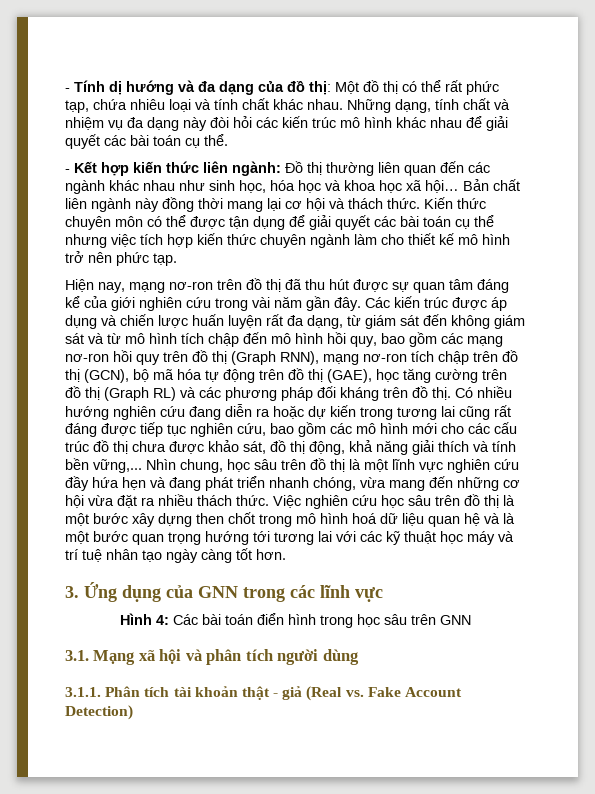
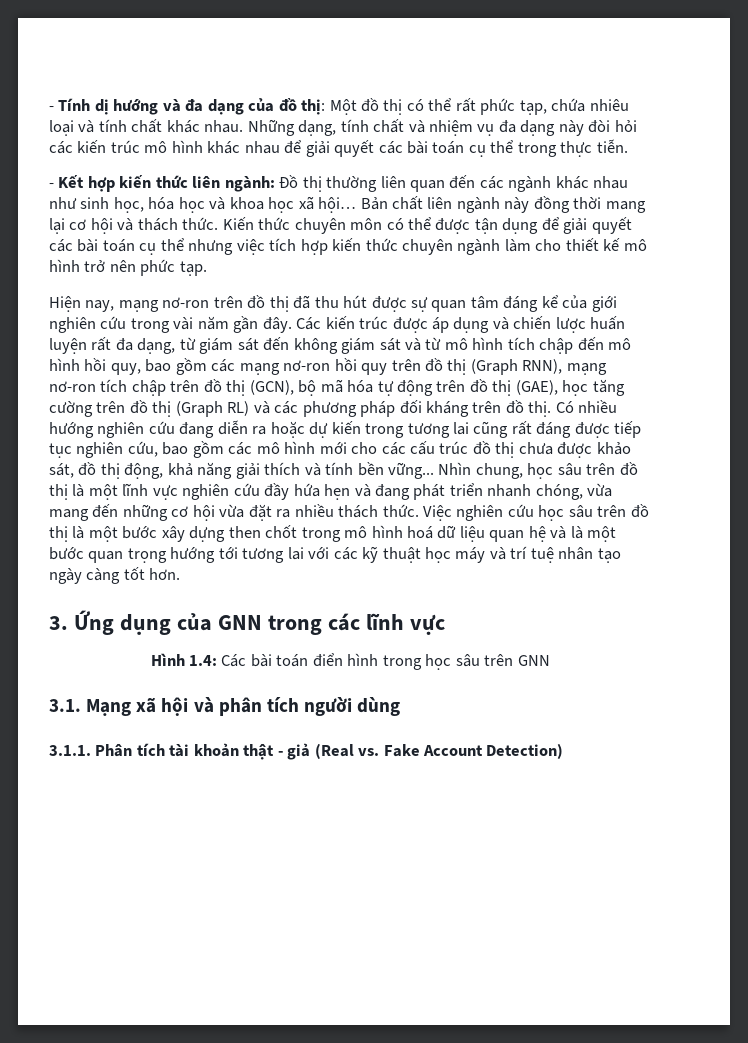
- Những dạng, tính chất và nhiệm vụ đa dạng này đòi hỏi các kiến trúc mô hình khác nhau để giải quyết các bài toán cụ thể.
+ Những dạng, tính chất và nhiệm vụ đa dạng này đòi hỏi các kiến trúc mô hình khác nhau để giải quyết các bài toán cụ thể trong thực tiễn.
- Có nhiều hướng nghiên cứu đang diễn ra hoặc dự kiến trong tương lai cũng rất đáng được tiếp tục nghiên cứu, bao gồm các mô hình mới cho các cấu trúc đồ thị chưa được khảo sát, đồ thị động, khả năng giải thích và tính bền vững,...
+ Có nhiều hướng nghiên cứu đang diễn ra hoặc dự kiến trong tương lai cũng rất đáng được tiếp tục nghiên cứu, bao gồm các mô hình mới cho các cấu trúc đồ thị chưa được khảo sát, đồ thị động, khả năng giải thích và tính bền vững...
- Hình 4: Các bài toán điển hình trong học sâu trên GNN
+ Hình 1.4: Các bài toán điển hình trong học sâu trên GNN

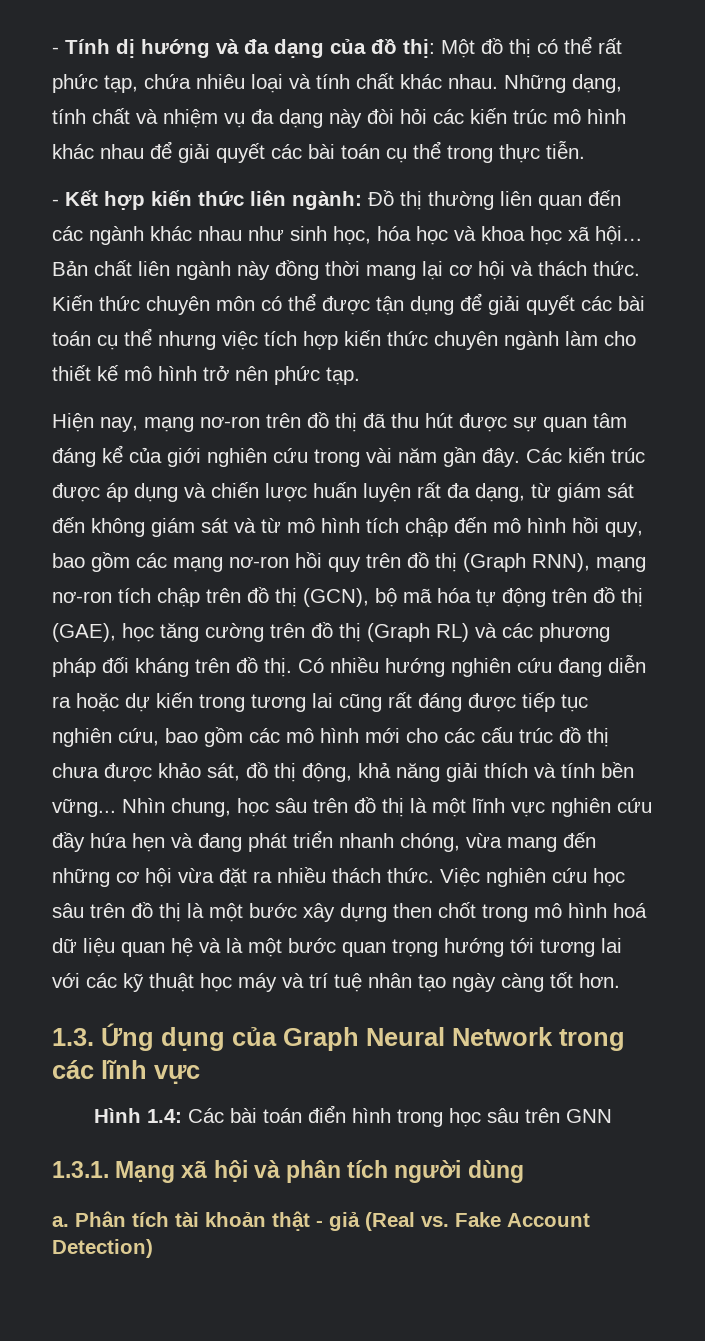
- 3. Ứng dụng của GNN trong các lĩnh vực
+ 1.3. Ứng dụng của Graph Neural Network trong các lĩnh vực
- 3.1. Mạng xã hội và phân tích người dùng
+ 1.3.1. Mạng xã hội và phân tích người dùng
- 3.1.1. Phân tích tài khoản thật - giả (Real vs. Fake Account Detection)
+ a. Phân tích tài khoản thật - giả (Real vs. Fake Account Detection)

